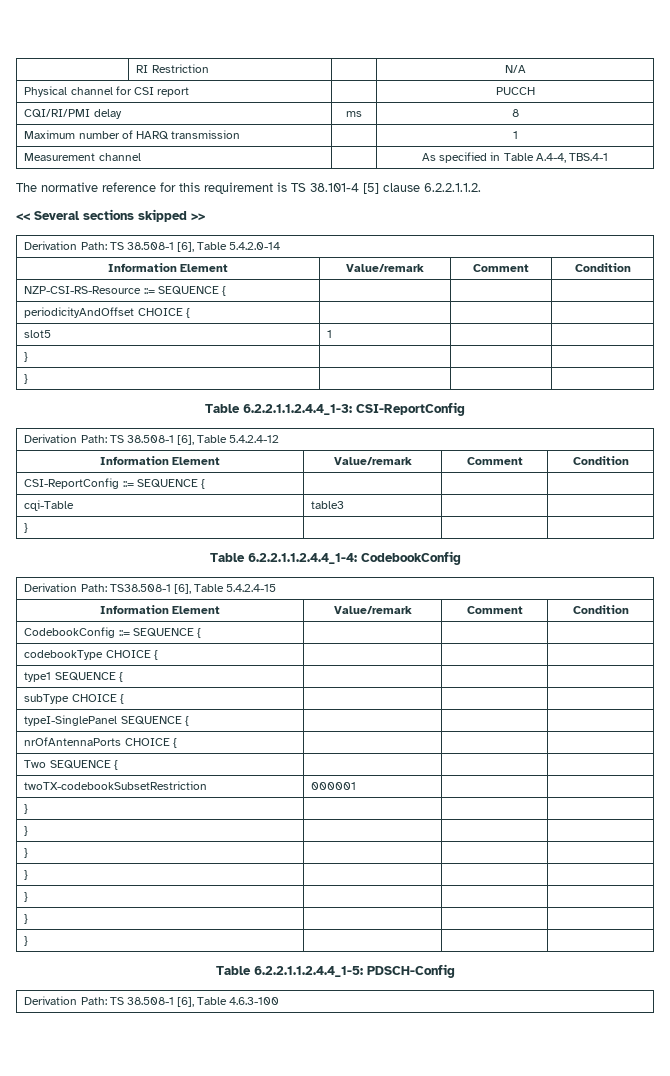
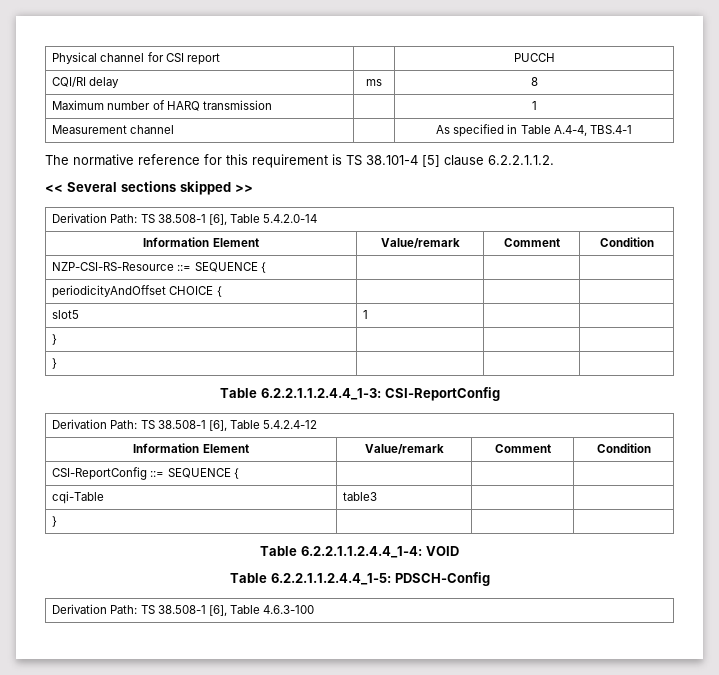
- | RI Restriction | | N/A
- CQI/RI/PMI delay | ms | 8
+ CQI/RI delay | ms | 8
- Table 6.2.2.1.1.2.4.4_1-4: CodebookConfig
- Derivation Path: TS38.508-1 [6], Table 5.4.2.4-15
- Information Element | Value/remark | Comment | Condition
- CodebookConfig ::= SEQUENCE { | | |
- codebookType CHOICE { | | |
- type1 SEQUENCE { | | |
- subType CHOICE { | | |
- typeI-SinglePanel SEQUENCE { | | |
- nrOfAntennaPorts CHOICE { | | |
- Two SEQUENCE { | | |
- twoTX-codebookSubsetRestriction | 000001 | |
- } | | |
- } | | |
- } | | |
- } | | |
- } | | |
- } | | |
- } | | |
+ Table 6.2.2.1.1.2.4.4_1-4: VOID

